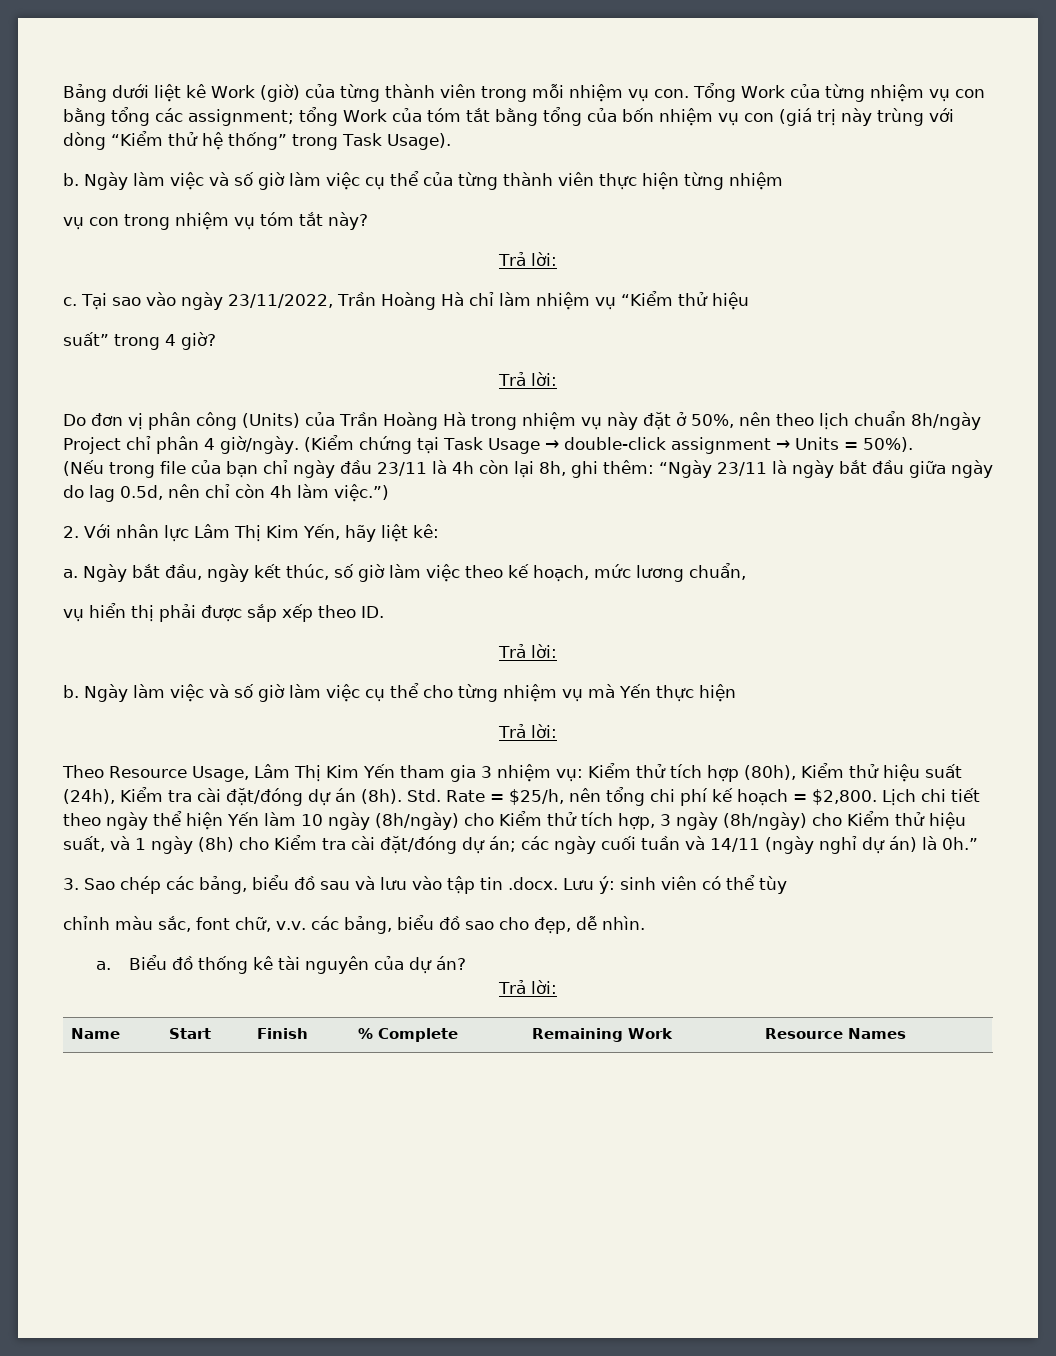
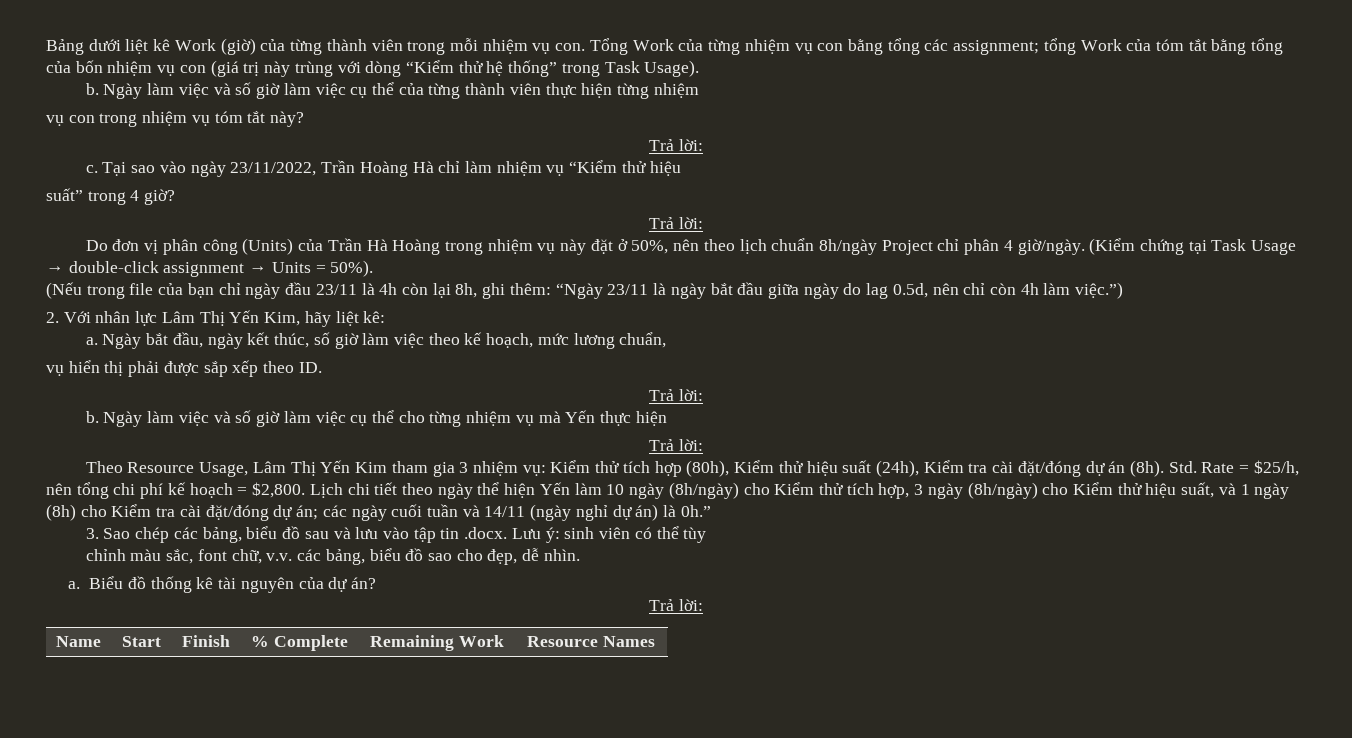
- Do đơn vị phân công (Units) của Trần Hoàng Hà trong nhiệm vụ này đặt ở 50%, nên theo lịch chuẩn 8h/ngày Project chỉ phân 4 giờ/ngày.
+ Do đơn vị phân công (Units) của Trần Hà Hoàng trong nhiệm vụ này đặt ở 50%, nên theo lịch chuẩn 8h/ngày Project chỉ phân 4 giờ/ngày.
- 2. Với nhân lực Lâm Thị Kim Yến, hãy liệt kê:
+ 2. Với nhân lực Lâm Thị Yến Kim, hãy liệt kê:
- Theo Resource Usage, Lâm Thị Kim Yến tham gia 3 nhiệm vụ: Kiểm thử tích hợp (80h), Kiểm thử hiệu suất (24h), Kiểm tra cài đặt/đóng dự án (8h).
+ Theo Resource Usage, Lâm Thị Yến Kim tham gia 3 nhiệm vụ: Kiểm thử tích hợp (80h), Kiểm thử hiệu suất (24h), Kiểm tra cài đặt/đóng dự án (8h).

